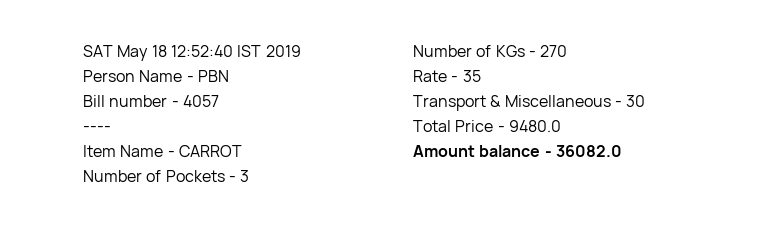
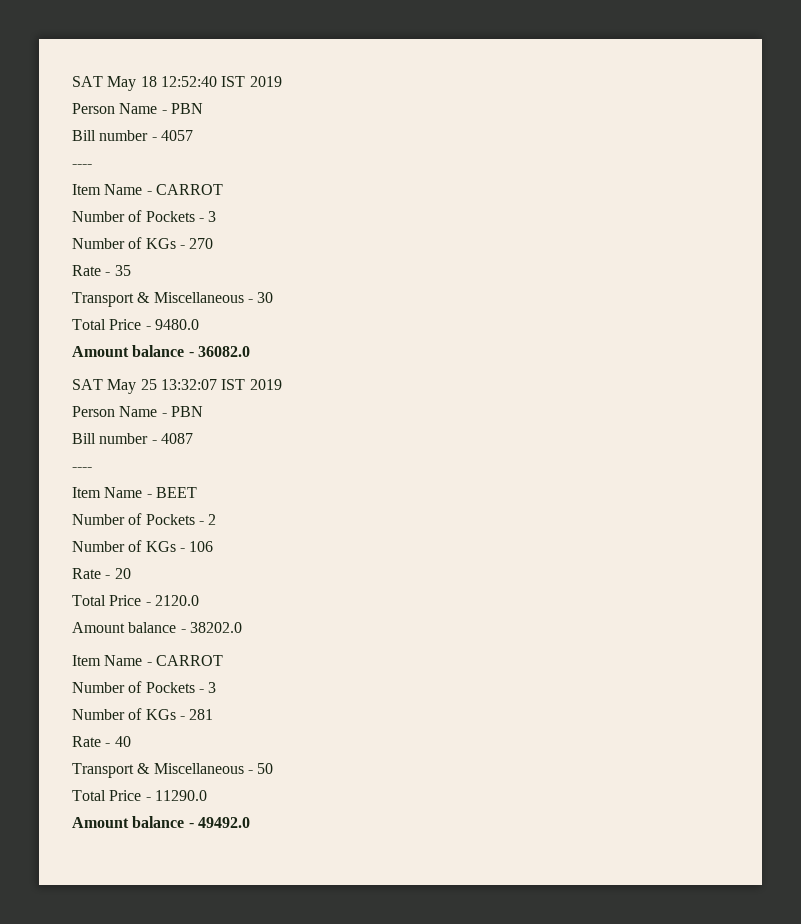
+ SAT May 25 13:32:07 IST 2019
+ Person Name - PBN
+ Bill number - 4087
+ ----
+ Item Name - BEET
+ Number of Pockets - 2
+ Number of KGs - 106
+ Rate - 20
+ Total Price - 2120.0
+ Amount balance - 38202.0
+ Item Name - CARROT
+ Number of Pockets - 3
+ Number of KGs - 281
+ Rate - 40
+ Transport & Miscellaneous - 50
+ Total Price - 11290.0
+ Amount balance - 49492.0

